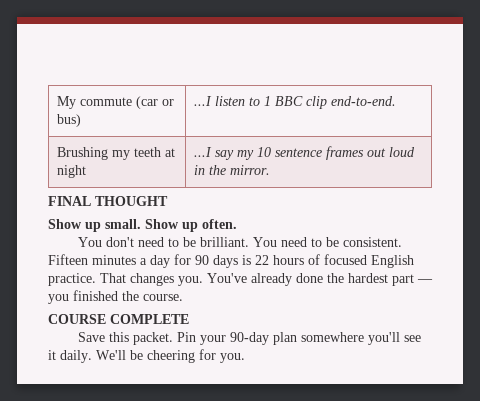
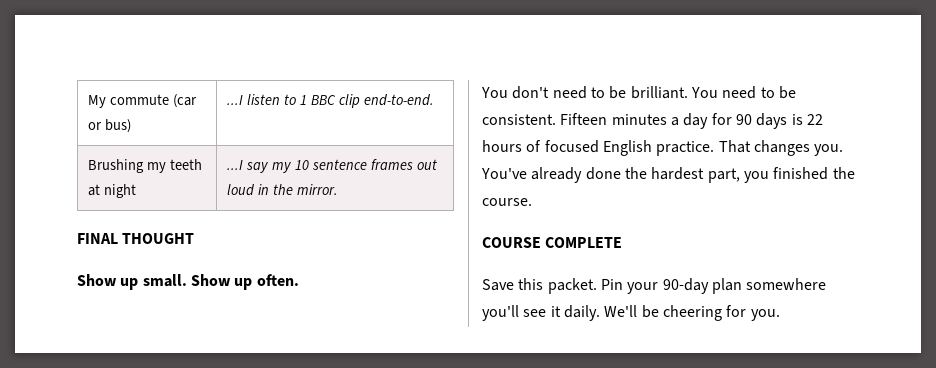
- You've already done the hardest part — you finished the course.
+ You've already done the hardest part, you finished the course.

